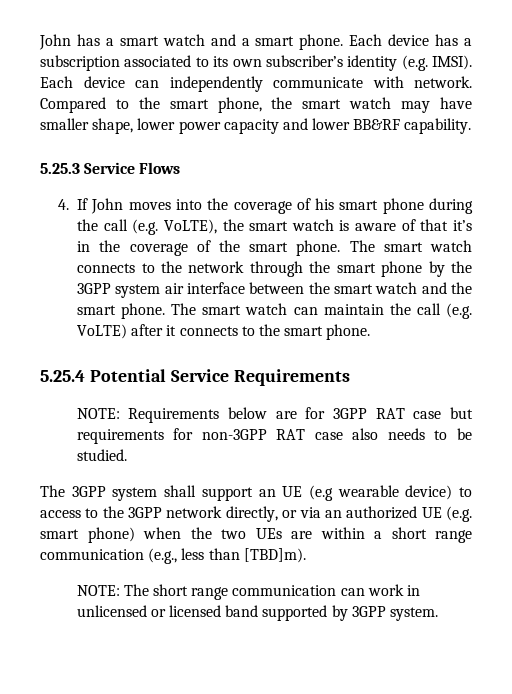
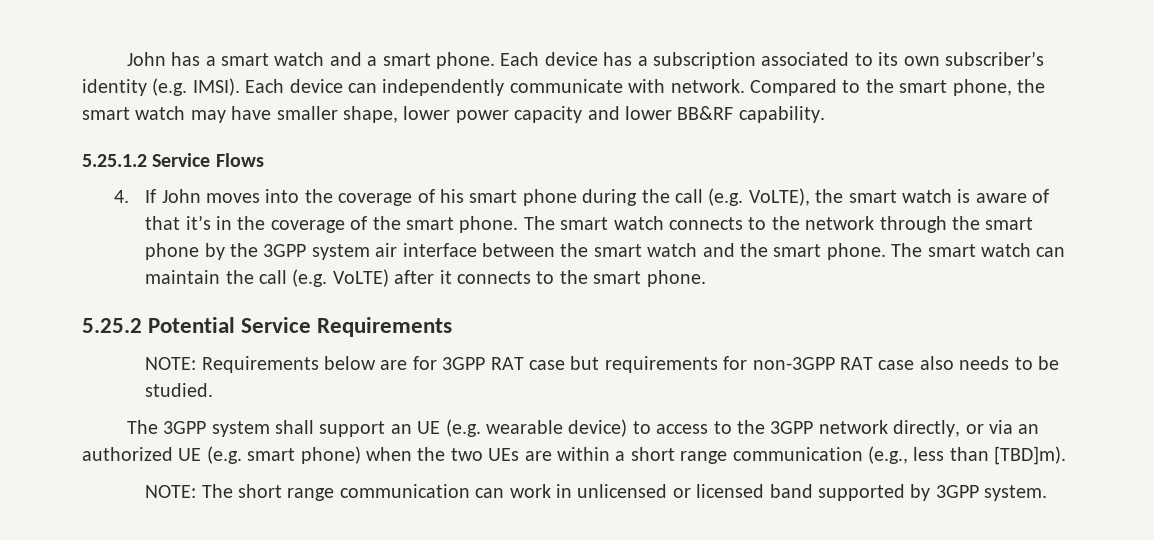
- 5.25.3 Service Flows
+ 5.25.1.2 Service Flows
- 5.25.4 Potential Service Requirements
+ 5.25.2 Potential Service Requirements
- The 3GPP system shall support an UE (e.g wearable device) to access to the 3GPP network directly, or via an authorized UE (e.g. smart phone) when the two UEs are within a short range communication (e.g., less than [TBD]m).
+ The 3GPP system shall support an UE (e.g. wearable device) to access to the 3GPP network directly, or via an authorized UE (e.g. smart phone) when the two UEs are within a short range communication (e.g., less than [TBD]m).

